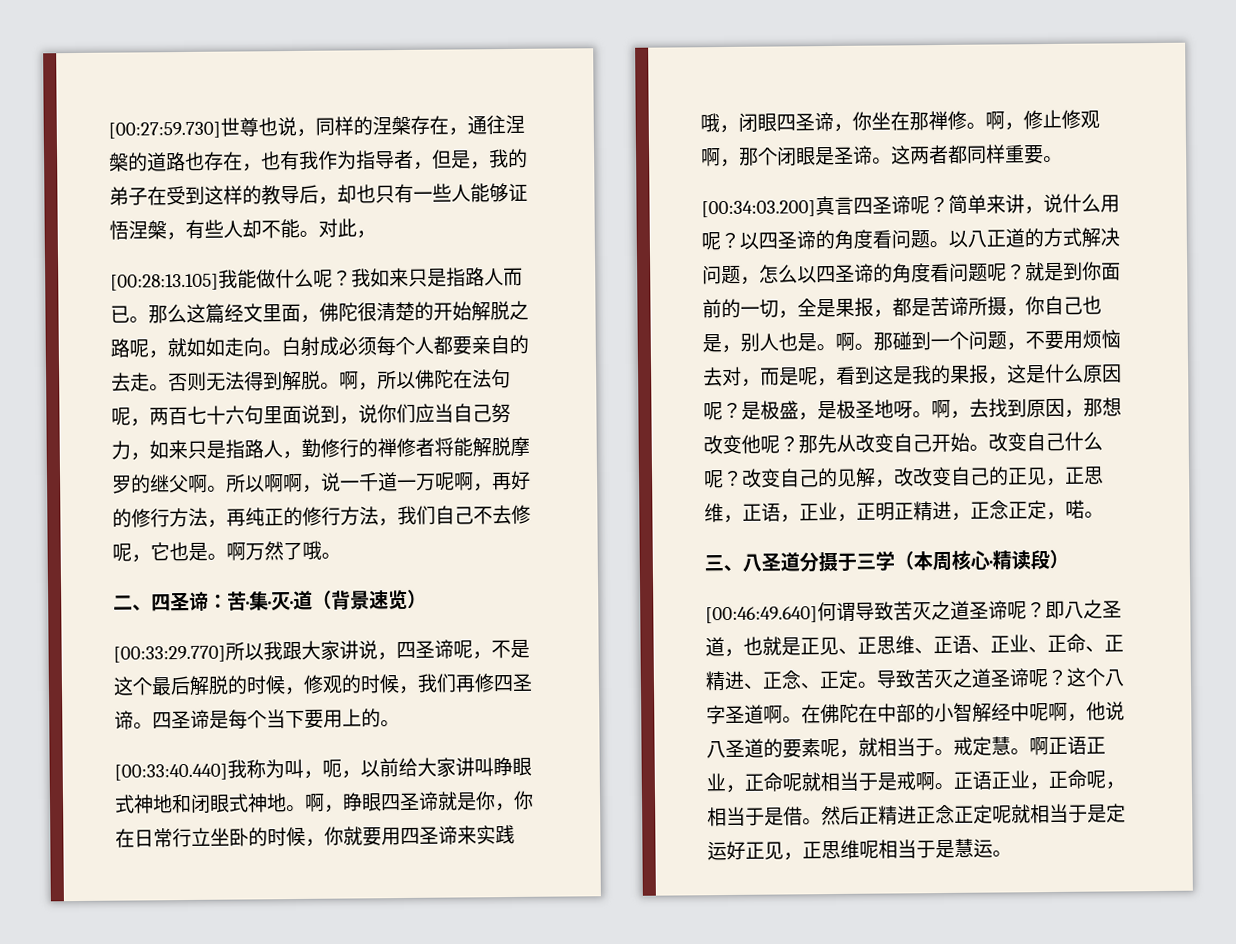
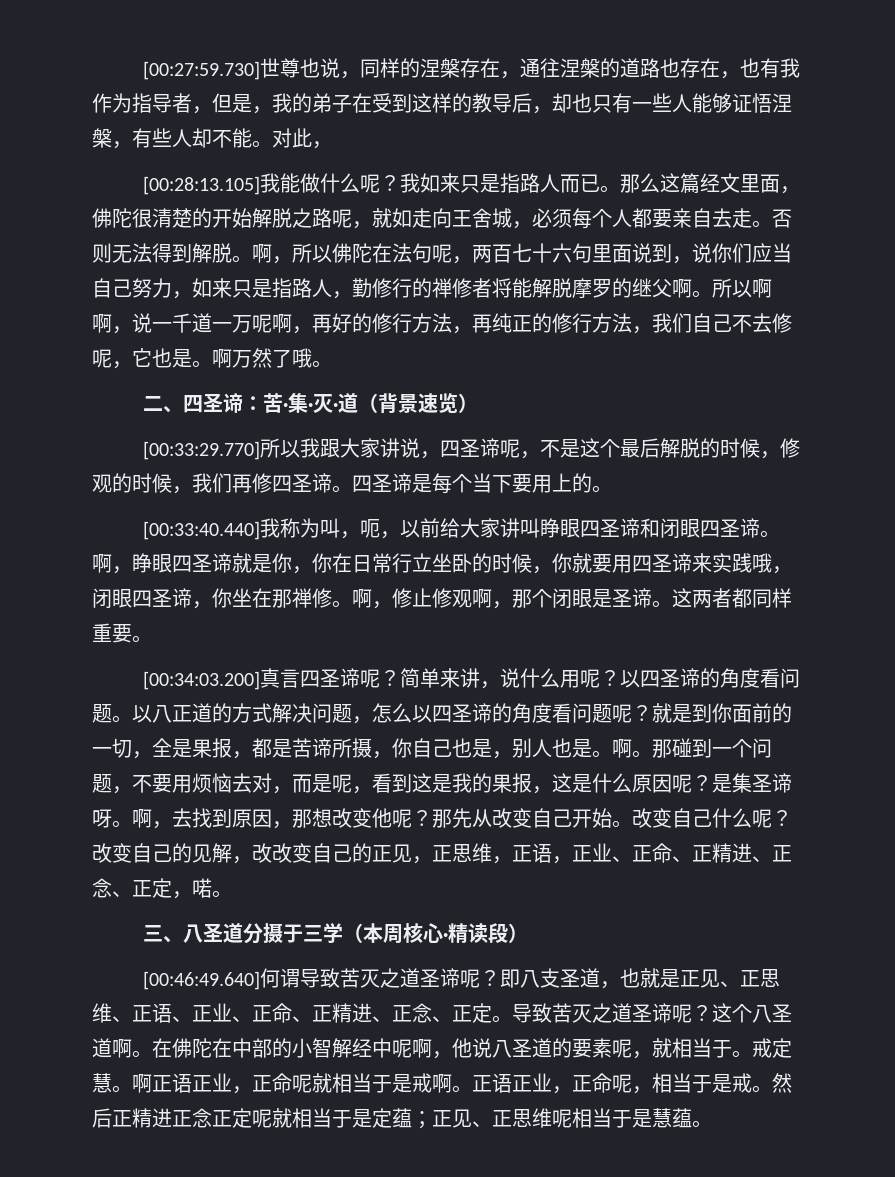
- 那么这篇经文里面，佛陀很清楚的开始解脱之路呢，就如如走向。白射成必须每个人都要亲自的去走。
+ 那么这篇经文里面，佛陀很清楚的开始解脱之路呢，就如走向王舍城，必须每个人都要亲自去走。
- [00:33:40.440]我称为叫，呃，以前给大家讲叫睁眼式神地和闭眼式神地。
+ [00:33:40.440]我称为叫，呃，以前给大家讲叫睁眼四圣谛和闭眼四圣谛。
- 是极盛，是极圣地呀。
+ 是集圣谛呀。
- 改变自己的见解，改改变自己的正见，正思维，正语，正业，正明正精进，正念正定，喏。
+ 改变自己的见解，改改变自己的正见，正思维，正语，正业、正命、正精进、正念、正定，喏。
- 即八之圣道，也就是正见、正思维、正语、正业、正命、正精进、正念、正定。
+ 即八支圣道，也就是正见、正思维、正语、正业、正命、正精进、正念、正定。
- 这个八字圣道啊。
+ 这个八圣道啊。
- 正语正业，正命呢，相当于是借。
+ 正语正业，正命呢，相当于是戒。
- 然后正精进正念正定呢就相当于是定运好正见，正思维呢相当于是慧运。
+ 然后正精进正念正定呢就相当于是定蕴；正见、正思维呢相当于是慧蕴。

